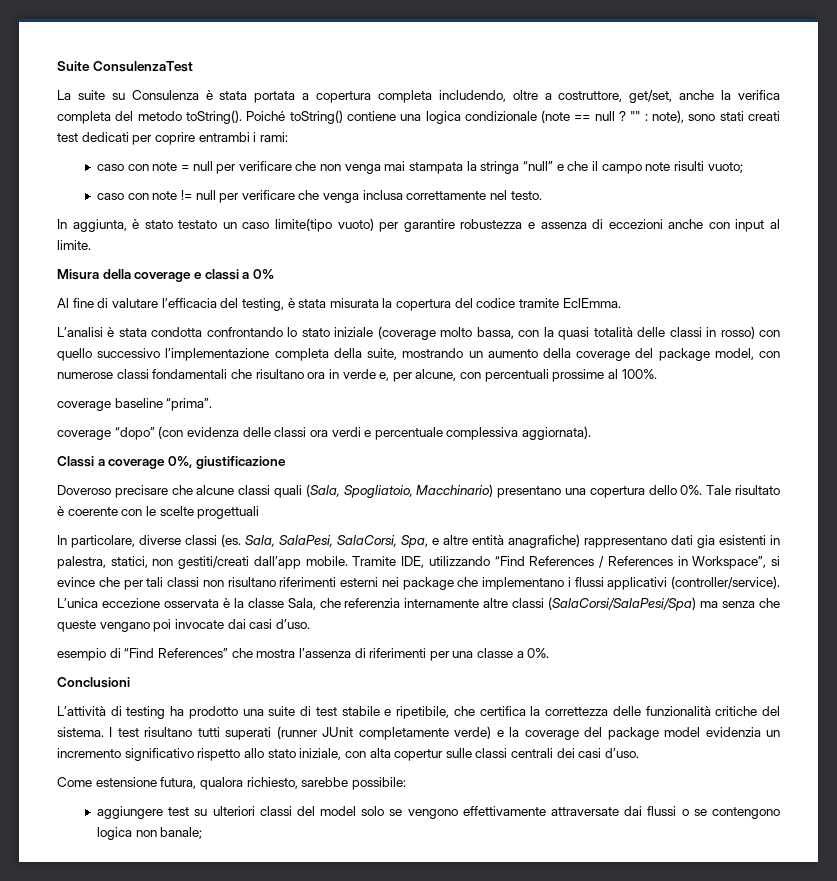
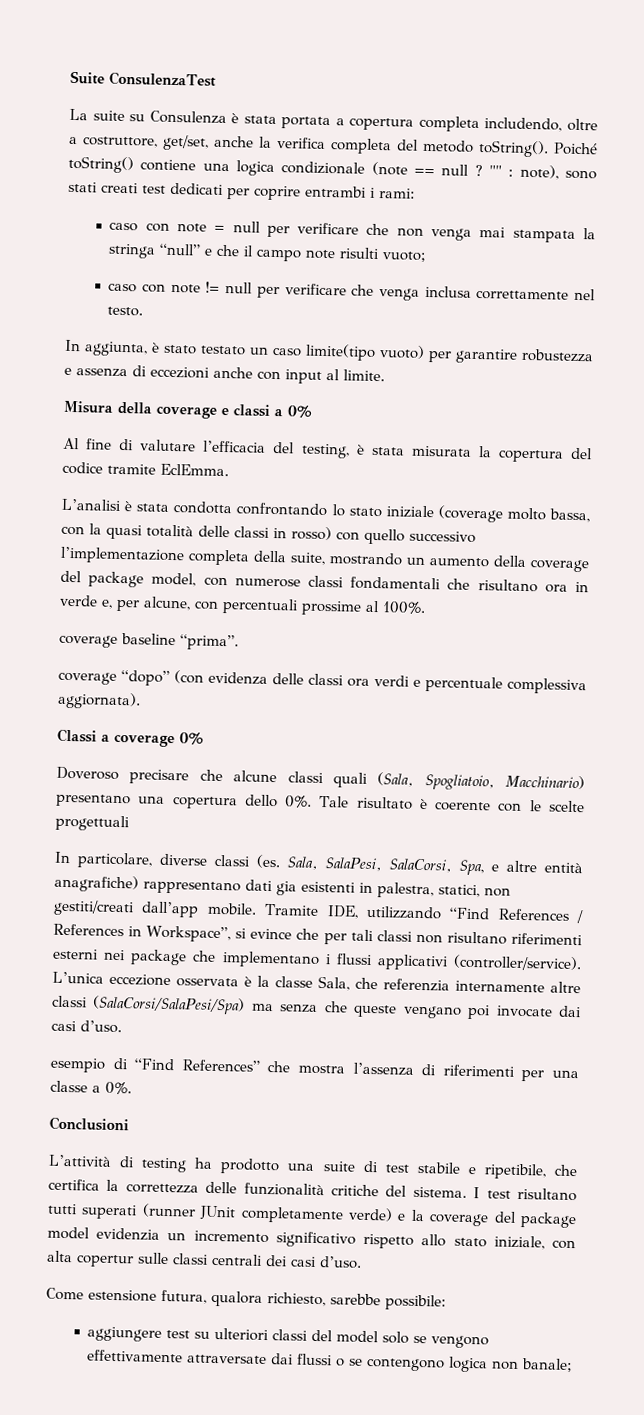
- Classi a coverage 0%, giustificazione
+ Classi a coverage 0%

